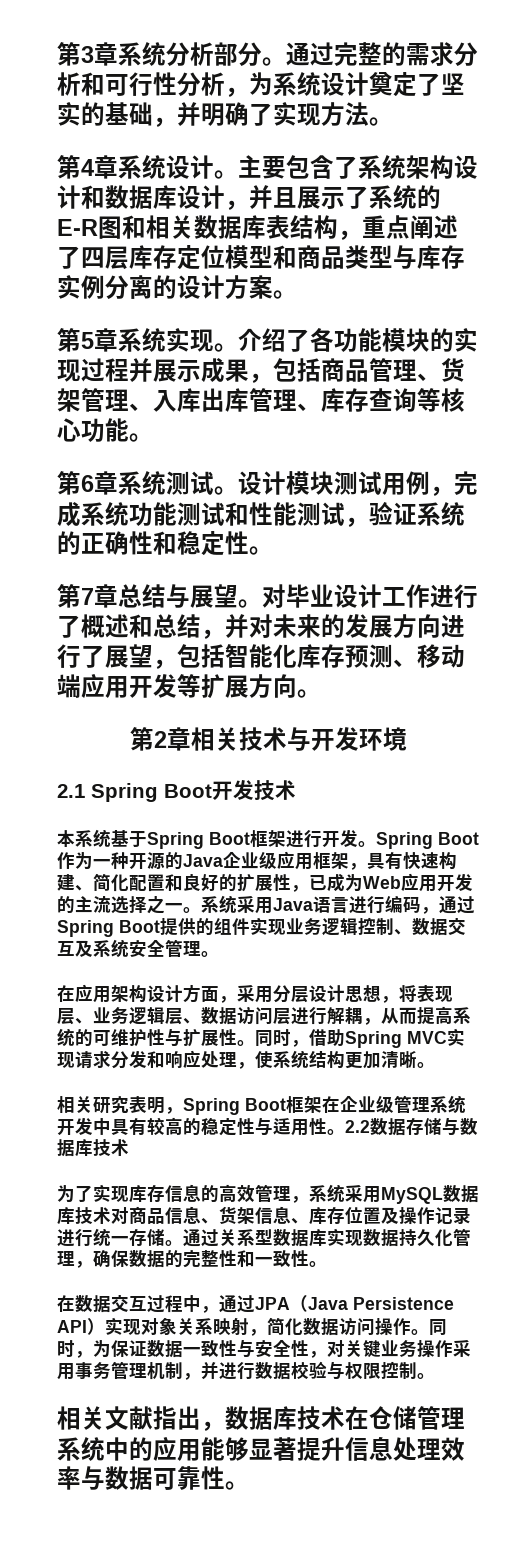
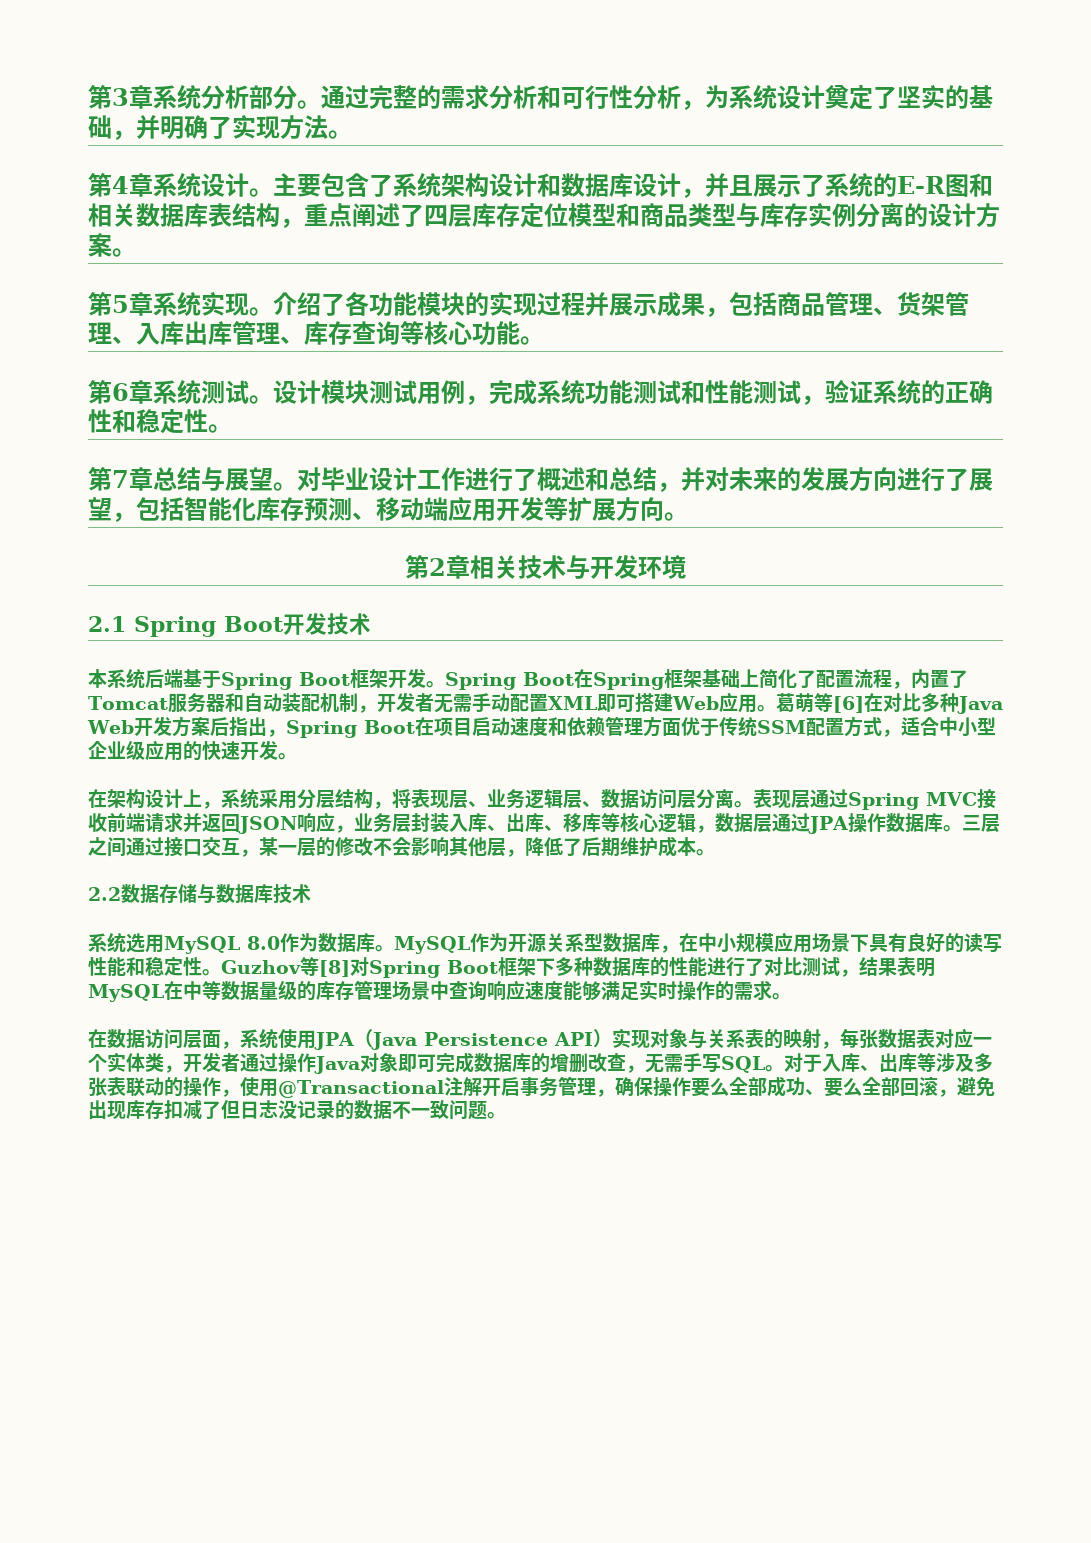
- 本系统基于Spring Boot框架进行开发。
+ 本系统后端基于Spring Boot框架开发。
- Spring Boot作为一种开源的Java企业级应用框架，具有快速构建、简化配置和良好的扩展性，已成为Web应用开发的主流选择之一。系统采用Java语言进行编码，通过Spring Boot提供的组件实现业务逻辑控制、数据交互及系统安全管理。
- 在应用架构设计方面，采用分层设计思想，将表现层、业务逻辑层、数据访问层进行解耦，从而提高系统的可维护性与扩展性。同时，借助Spring MVC实现请求分发和响应处理，使系统结构更加清晰。
- 相关研究表明，Spring Boot框架在企业级管理系统开发中具有较高的稳定性与适用性。2.2数据存储与数据库技术
+ Spring Boot在Spring框架基础上简化了配置流程，内置了Tomcat服务器和自动装配机制，开发者无需手动配置XML即可搭建Web应用。葛萌等[6]在对比多种Java Web开发方案后指出，Spring Boot在项目启动速度和依赖管理方面优于传统SSM配置方式，适合中小型企业级应用的快速开发。
+ 在架构设计上，系统采用分层结构，将表现层、业务逻辑层、数据访问层分离。表现层通过Spring MVC接收前端请求并返回JSON响应，业务层封装入库、出库、移库等核心逻辑，数据层通过JPA操作数据库。三层之间通过接口交互，某一层的修改不会影响其他层，降低了后期维护成本。
+ 2.2数据存储与数据库技术
- 为了实现库存信息的高效管理，系统采用MySQL数据库技术对商品信息、货架信息、库存位置及操作记录进行统一存储。通过关系型数据库实现数据持久化管理，确保数据的完整性和一致性。
- 在数据交互过程中，通过JPA（Java Persistence API）实现对象关系映射，简化数据访问操作。同时，为保证数据一致性与安全性，对关键业务操作采用事务管理机制，并进行数据校验与权限控制。
- 相关文献指出，数据库技术在仓储管理系统中的应用能够显著提升信息处理效率与数据可靠性。
+ 系统选用MySQL 8.0作为数据库。MySQL作为开源关系型数据库，在中小规模应用场景下具有良好的读写性能和稳定性。Guzhov等[8]对Spring Boot框架下多种数据库的性能进行了对比测试，结果表明MySQL在中等数据量级的库存管理场景中查询响应速度能够满足实时操作的需求。
+ 在数据访问层面，系统使用JPA（Java Persistence API）实现对象与关系表的映射，每张数据表对应一个实体类，开发者通过操作Java对象即可完成数据库的增删改查，无需手写SQL。对于入库、出库等涉及多张表联动的操作，使用@Transactional注解开启事务管理，确保操作要么全部成功、要么全部回滚，避免出现库存扣减了但日志没记录的数据不一致问题。

